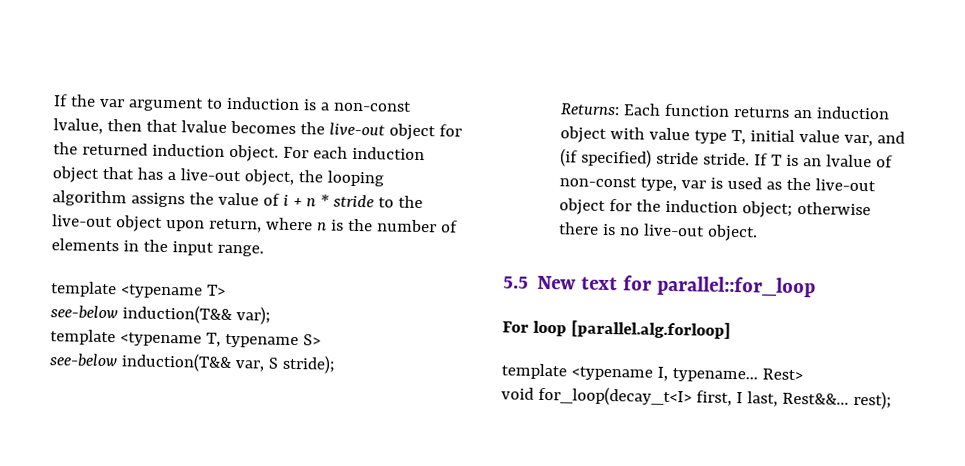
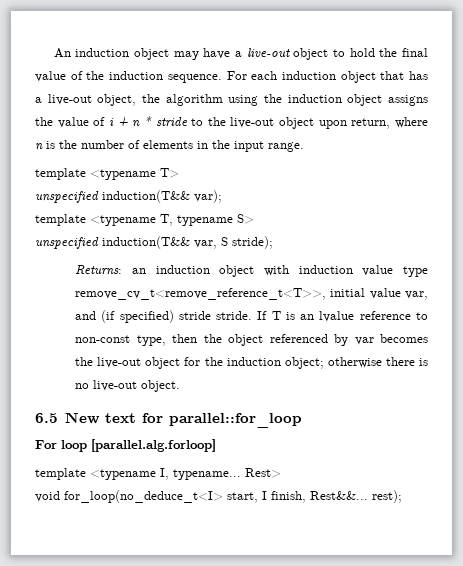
- If the var argument to induction is a non-const lvalue, then that lvalue becomes the live-out object for the returned induction object.
+ An induction object may have a live-out object to hold the final value of the induction sequence.
- For each induction object that has a live-out object, the looping algorithm assigns the value of i + n * stride to the live-out object upon return, where n is the number of elements in the input range.
+ For each induction object that has a live-out object, the algorithm using the induction object assigns the value of i + n * stride to the live-out object upon return, where n is the number of elements in the input range.
- see-below induction(T&& var);
+ unspecified induction(T&& var);
- see-below induction(T&& var, S stride);
+ unspecified induction(T&& var, S stride);
- Returns: Each function returns an induction object with value type T, initial value var, and (if specified) stride stride.
+ Returns: an induction object with induction value type remove_cv_t<remove_reference_t<T>>, initial value var, and (if specified) stride stride.
- If T is an lvalue of non-const type, var is used as the live-out object for the induction object; otherwise there is no live-out object.
+ If T is an lvalue reference to non-const type, then the object referenced by var becomes the live-out object for the induction object; otherwise there is no live-out object.
- 5.5 New text for parallel::for_loop
+ 6.5 New text for parallel::for_loop
- void for_loop(decay_t<I> first, I last, Rest&&... rest);
+ void for_loop(no_deduce_t<I> start, I finish, Rest&&... rest);

